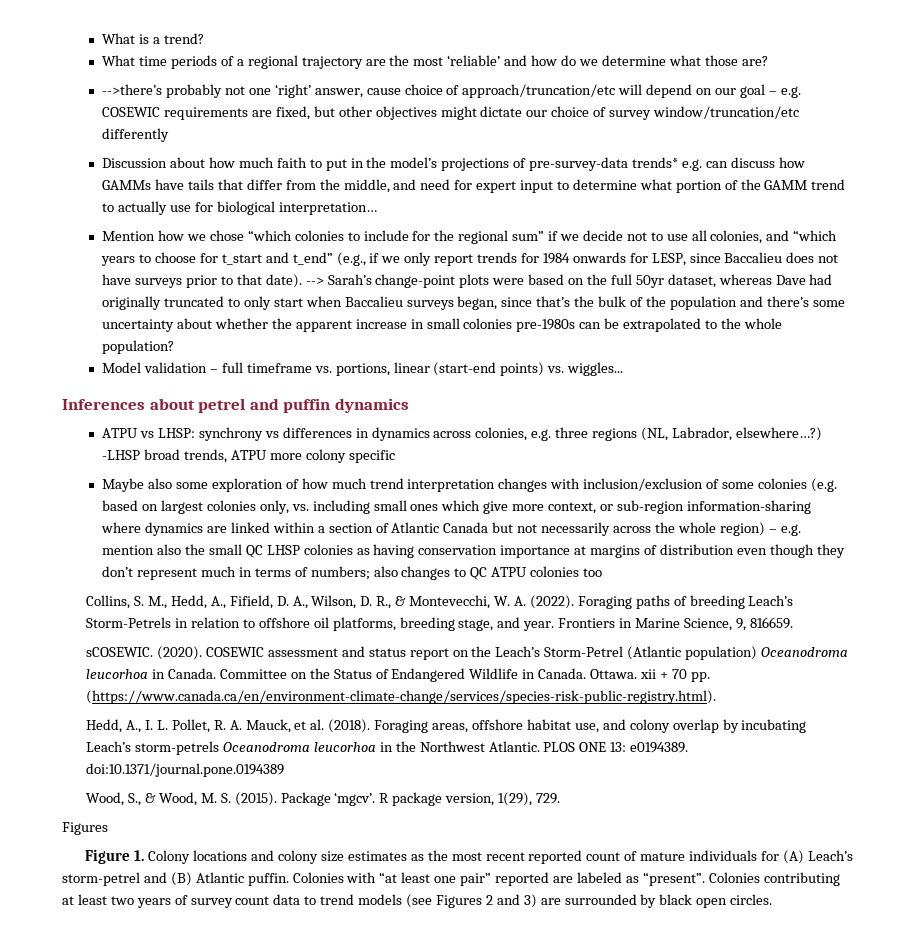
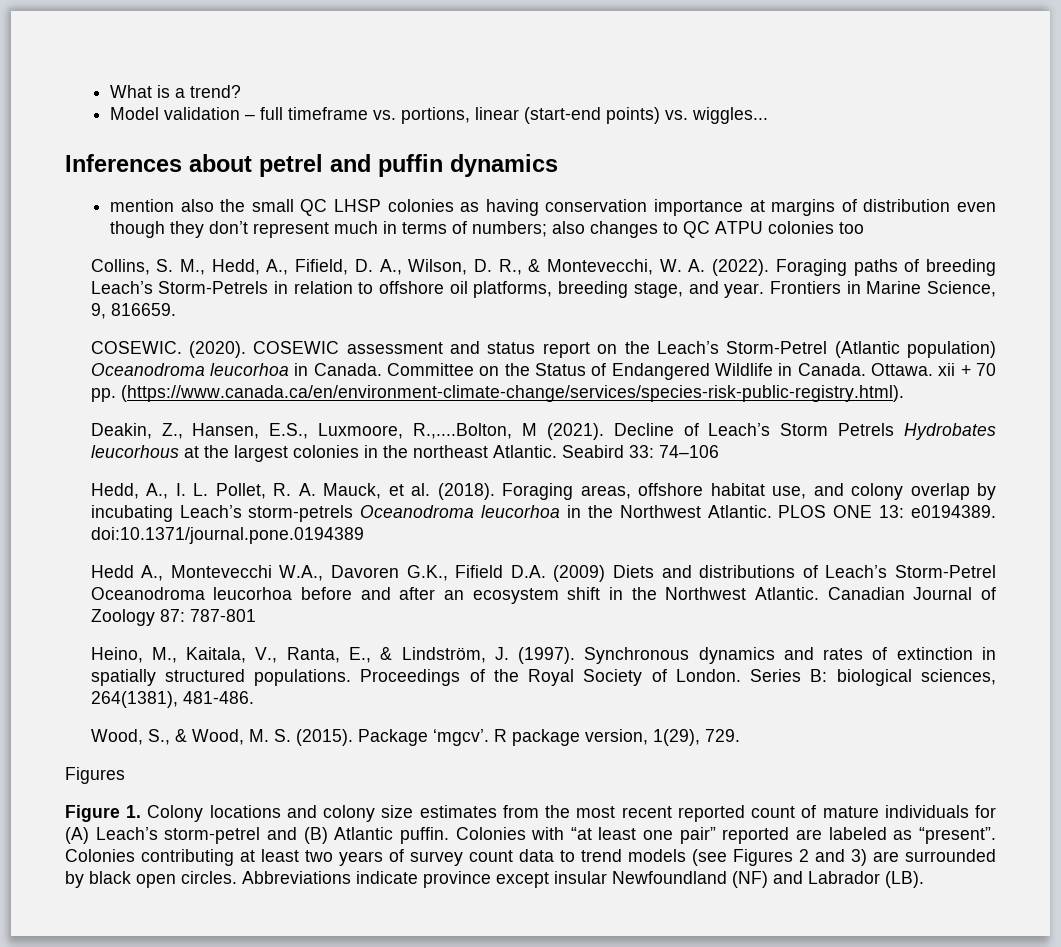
- What time periods of a regional trajectory are the most ‘reliable’ and how do we determine what those are?
- -->there’s probably not one ‘right’ answer, cause choice of approach/truncation/etc will depend on our goal – e.g. COSEWIC requirements are fixed, but other objectives might dictate our choice of survey window/truncation/etc differently
- Discussion about how much faith to put in the model’s projections of pre-survey-data trends* e.g. can discuss how GAMMs have tails that differ from the middle, and need for expert input to determine what portion of the GAMM trend to actually use for biological interpretation…
- Mention how we chose “which colonies to include for the regional sum” if we decide not to use all colonies, and “which years to choose for t_start and t_end” (e.g., if we only report trends for 1984 onwards for LESP, since Baccalieu does not have surveys prior to that date). --> Sarah’s change-point plots were based on the full 50yr dataset, whereas Dave had originally truncated to only start when Baccalieu surveys began, since that’s the bulk of the population and there’s some uncertainty about whether the apparent increase in small colonies pre-1980s can be extrapolated to the whole population?
- ATPU vs LHSP: synchrony vs differences in dynamics across colonies, e.g. three regions (NL, Labrador, elsewhere…?) -LHSP broad trends, ATPU more colony specific
- Maybe also some exploration of how much trend interpretation changes with inclusion/exclusion of some colonies (e.g. based on largest colonies only, vs. including small ones which give more context, or sub-region information-sharing where dynamics are linked within a section of Atlantic Canada but not necessarily across the whole region) – e.g. mention also the small QC LHSP colonies as having conservation importance at margins of distribution even though they don’t represent much in terms of numbers; also changes to QC ATPU colonies too
+ mention also the small QC LHSP colonies as having conservation importance at margins of distribution even though they don’t represent much in terms of numbers; also changes to QC ATPU colonies too
- sCOSEWIC.
+ COSEWIC.
+ Deakin, Z., Hansen, E.S., Luxmoore, R.,....Bolton, M (2021). Decline of Leach’s Storm Petrels Hydrobates leucorhous at the largest colonies in the northeast Atlantic. Seabird 33: 74–106
+ Hedd A., Montevecchi W.A., Davoren G.K., Fifield D.A. (2009) Diets and distributions of Leach’s Storm-Petrel Oceanodroma leucorhoa before and after an ecosystem shift in the Northwest Atlantic. Canadian Journal of Zoology 87: 787-801
+ Heino, M., Kaitala, V., Ranta, E., & Lindström, J. (1997). Synchronous dynamics and rates of extinction in spatially structured populations. Proceedings of the Royal Society of London. Series B: biological sciences, 264(1381), 481-486.
- Figure 1. Colony locations and colony size estimates as the most recent reported count of mature individuals for (A) Leach’s storm-petrel and (B) Atlantic puffin.
+ Figure 1. Colony locations and colony size estimates from the most recent reported count of mature individuals for (A) Leach’s storm-petrel and (B) Atlantic puffin.
+ Abbreviations indicate province except insular Newfoundland (NF) and Labrador (LB).

